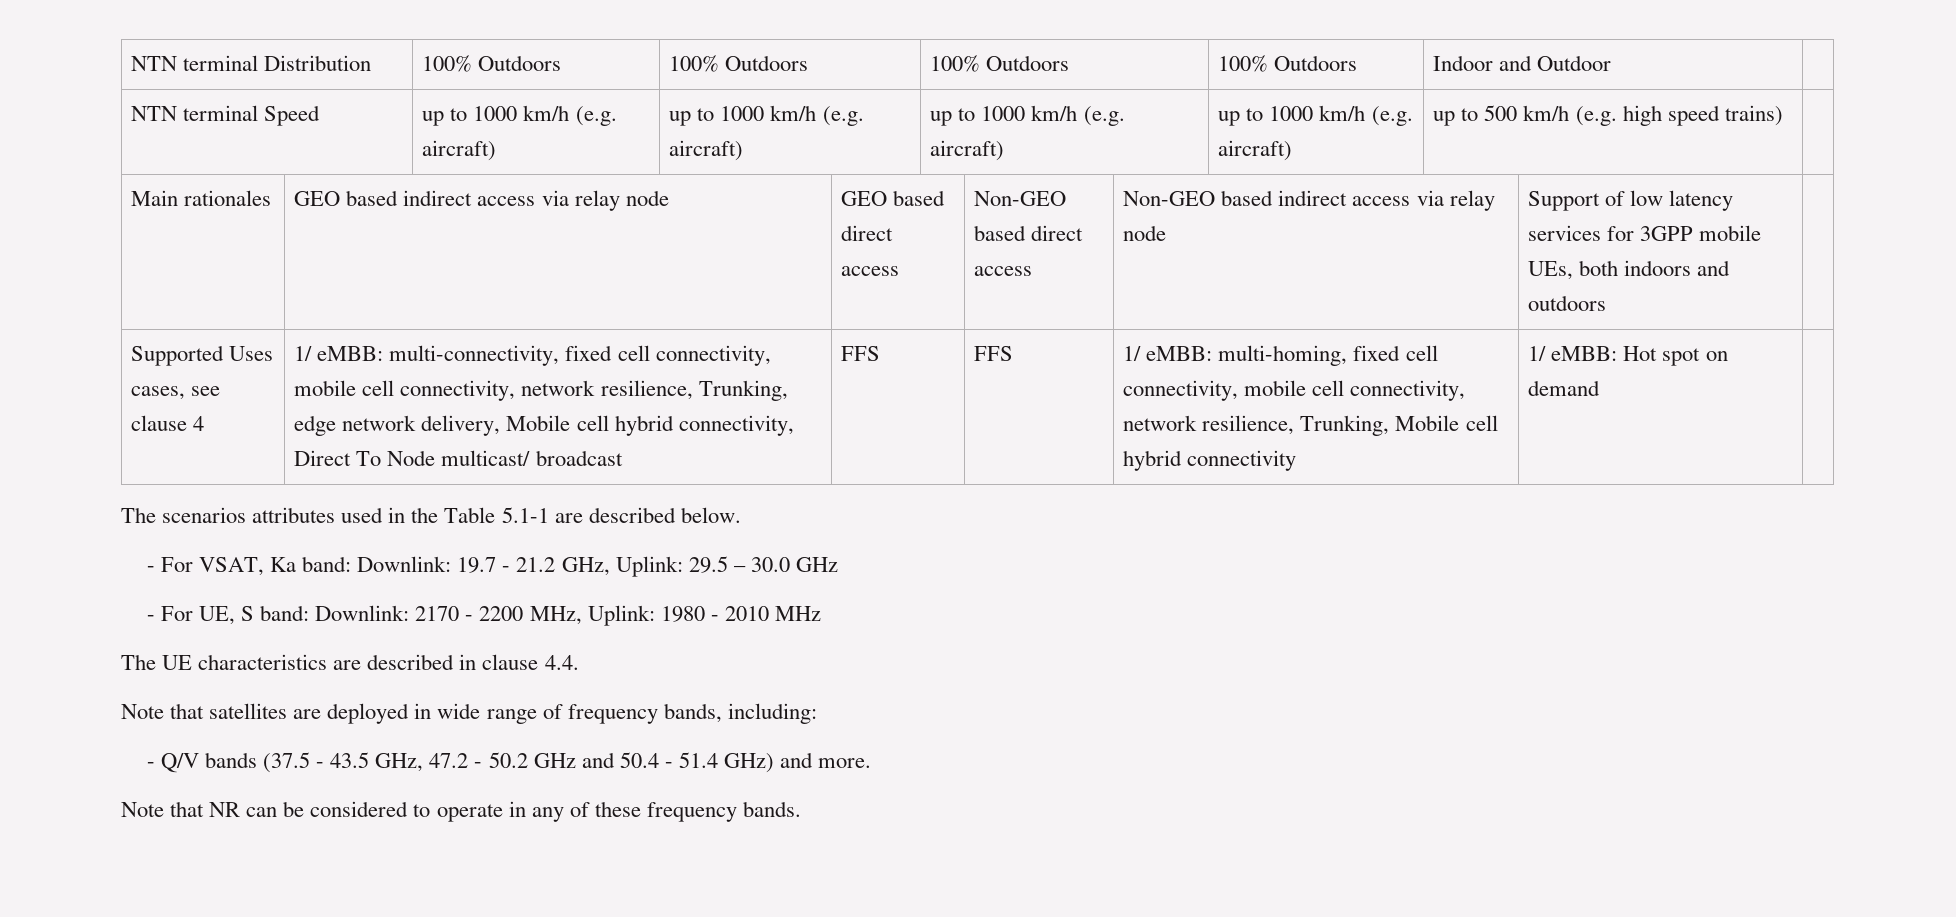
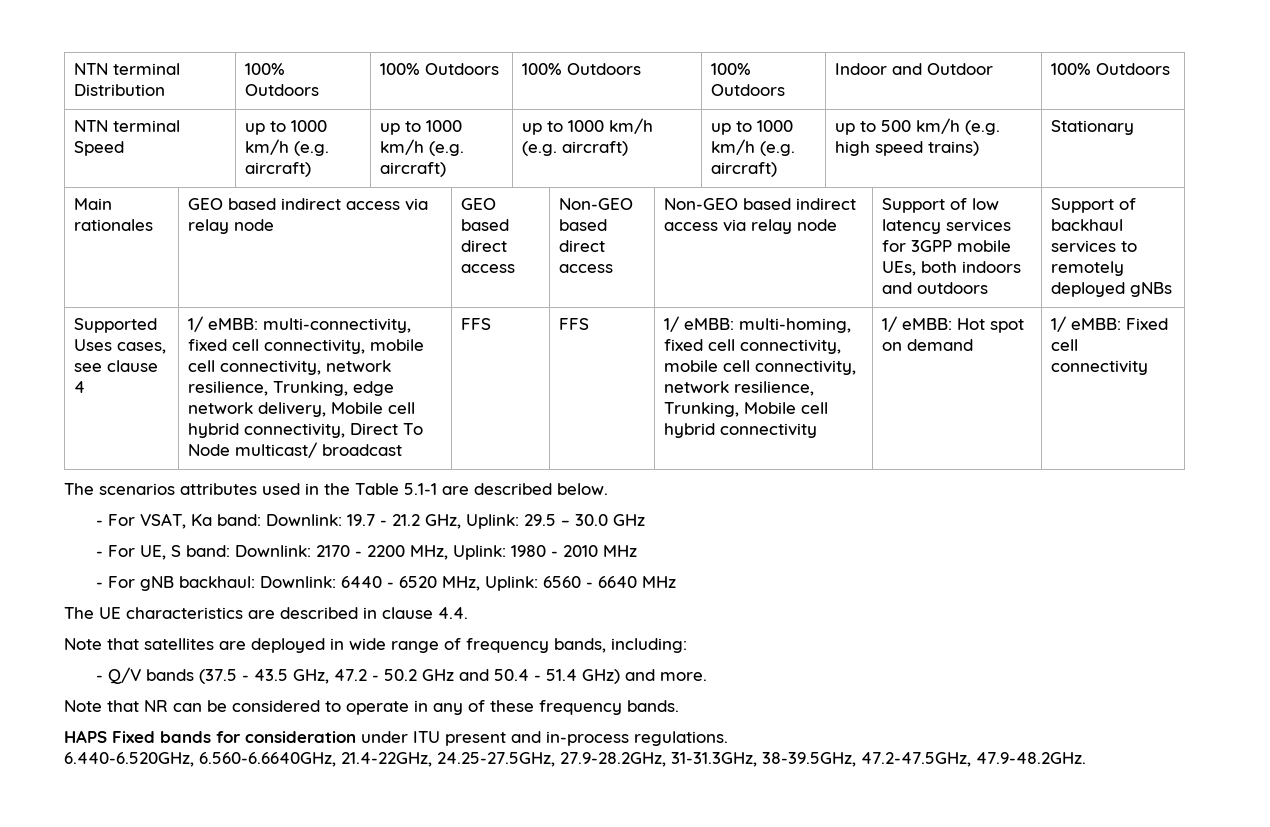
- NTN terminal Distribution | 100% Outdoors | 100% Outdoors | 100% Outdoors | 100% Outdoors | Indoor and Outdoor |
+ NTN terminal Distribution | 100% Outdoors | 100% Outdoors | 100% Outdoors | 100% Outdoors | Indoor and Outdoor | 100% Outdoors
- NTN terminal Speed | up to 1000 km/h (e.g. aircraft) | up to 1000 km/h (e.g. aircraft) | up to 1000 km/h (e.g. aircraft) | up to 1000 km/h (e.g. aircraft) | up to 500 km/h (e.g. high speed trains) |
+ NTN terminal Speed | up to 1000 km/h (e.g. aircraft) | up to 1000 km/h (e.g. aircraft) | up to 1000 km/h (e.g. aircraft) | up to 1000 km/h (e.g. aircraft) | up to 500 km/h (e.g. high speed trains) | Stationary
+ Support of backhaul services to remotely deployed gNBs
+ 1/ eMBB: Fixed cell connectivity
+ - For gNB backhaul: Downlink: 6440 - 6520 MHz, Uplink: 6560 - 6640 MHz
+ HAPS Fixed bands for consideration under ITU present and in-process regulations.
+ 6.440-6.520GHz, 6.560-6.6640GHz, 21.4-22GHz, 24.25-27.5GHz, 27.9-28.2GHz, 31-31.3GHz, 38-39.5GHz, 47.2-47.5GHz, 47.9-48.2GHz.

